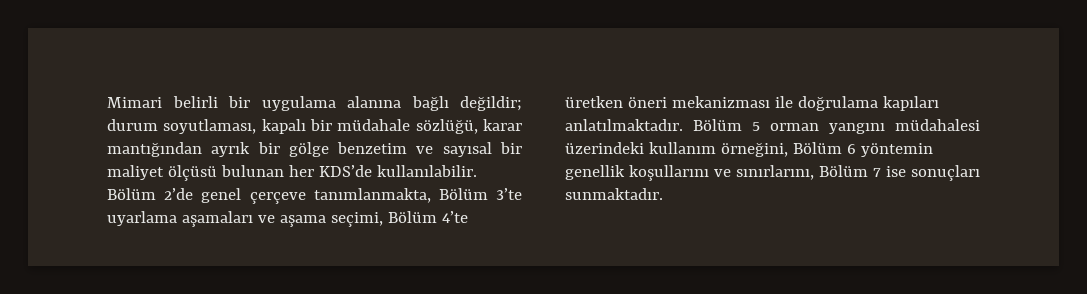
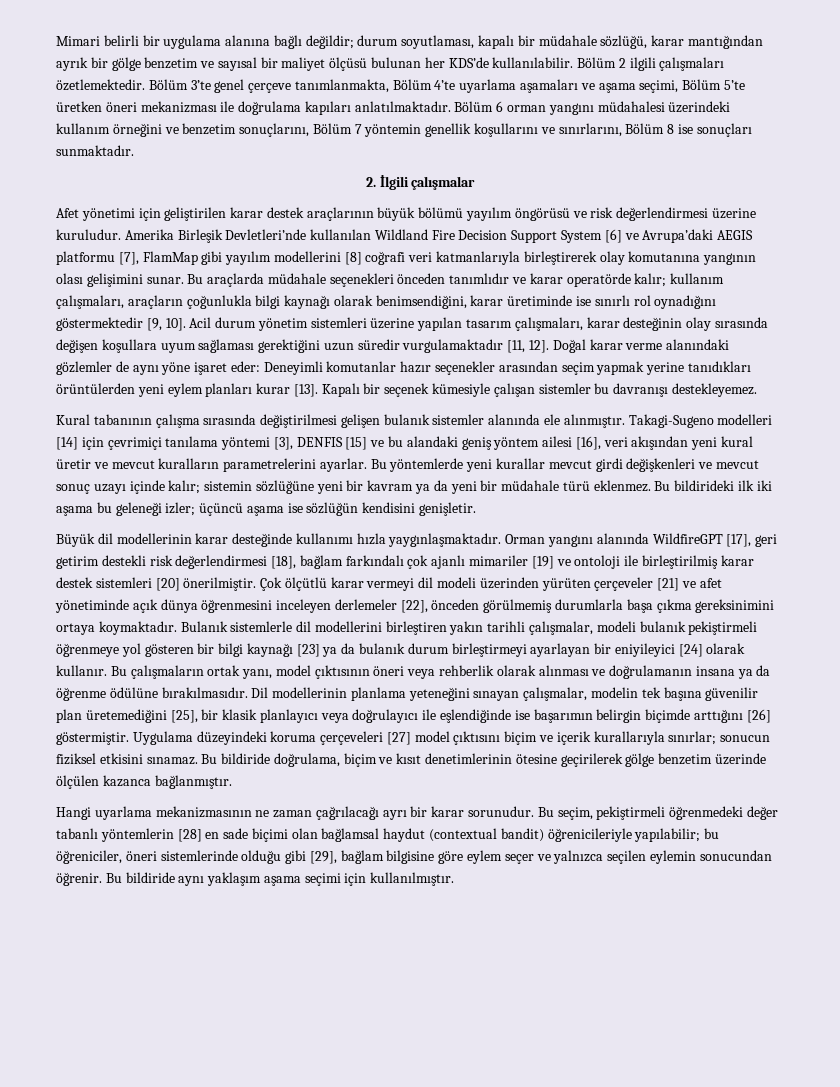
- Bölüm 2’de genel çerçeve tanımlanmakta, Bölüm 3’te uyarlama aşamaları ve aşama seçimi, Bölüm 4’te üretken öneri mekanizması ile doğrulama kapıları anlatılmaktadır.
+ Bölüm 2 ilgili çalışmaları özetlemektedir. Bölüm 3’te genel çerçeve tanımlanmakta, Bölüm 4’te uyarlama aşamaları ve aşama seçimi, Bölüm 5’te üretken öneri mekanizması ile doğrulama kapıları anlatılmaktadır.
- Bölüm 5 orman yangını müdahalesi üzerindeki kullanım örneğini, Bölüm 6 yöntemin genellik koşullarını ve sınırlarını, Bölüm 7 ise sonuçları sunmaktadır.
+ Bölüm 6 orman yangını müdahalesi üzerindeki kullanım örneğini ve benzetim sonuçlarını, Bölüm 7 yöntemin genellik koşullarını ve sınırlarını, Bölüm 8 ise sonuçları sunmaktadır.
+ 2. İlgili çalışmalar
+ Afet yönetimi için geliştirilen karar destek araçlarının büyük bölümü yayılım öngörüsü ve risk değerlendirmesi üzerine kuruludur. Amerika Birleşik Devletleri’nde kullanılan Wildland Fire Decision Support System [6] ve Avrupa’daki AEGIS platformu [7], FlamMap gibi yayılım modellerini [8] coğrafi veri katmanlarıyla birleştirerek olay komutanına yangının olası gelişimini sunar. Bu araçlarda müdahale seçenekleri önceden tanımlıdır ve karar operatörde kalır; kullanım çalışmaları, araçların çoğunlukla bilgi kaynağı olarak benimsendiğini, karar üretiminde ise sınırlı rol oynadığını göstermektedir [9, 10]. Acil durum yönetim sistemleri üzerine yapılan tasarım çalışmaları, karar desteğinin olay sırasında değişen koşullara uyum sağlaması gerektiğini uzun süredir vurgulamaktadır [11, 12]. Doğal karar verme alanındaki gözlemler de aynı yöne işaret eder: Deneyimli komutanlar hazır seçenekler arasından seçim yapmak yerine tanıdıkları örüntülerden yeni eylem planları kurar [13]. Kapalı bir seçenek kümesiyle çalışan sistemler bu davranışı destekleyemez.
+ Kural tabanının çalışma sırasında değiştirilmesi gelişen bulanık sistemler alanında ele alınmıştır. Takagi-Sugeno modelleri [14] için çevrimiçi tanılama yöntemi [3], DENFIS [15] ve bu alandaki geniş yöntem ailesi [16], veri akışından yeni kural üretir ve mevcut kuralların parametrelerini ayarlar. Bu yöntemlerde yeni kurallar mevcut girdi değişkenleri ve mevcut sonuç uzayı içinde kalır; sistemin sözlüğüne yeni bir kavram ya da yeni bir müdahale türü eklenmez. Bu bildirideki ilk iki aşama bu geleneği izler; üçüncü aşama ise sözlüğün kendisini genişletir.
+ Büyük dil modellerinin karar desteğinde kullanımı hızla yaygınlaşmaktadır. Orman yangını alanında WildfireGPT [17], geri getirim destekli risk değerlendirmesi [18], bağlam farkındalı çok ajanlı mimariler [19] ve ontoloji ile birleştirilmiş karar destek sistemleri [20] önerilmiştir. Çok ölçütlü karar vermeyi dil modeli üzerinden yürüten çerçeveler [21] ve afet yönetiminde açık dünya öğrenmesini inceleyen derlemeler [22], önceden görülmemiş durumlarla başa çıkma gereksinimini ortaya koymaktadır. Bulanık sistemlerle dil modellerini birleştiren yakın tarihli çalışmalar, modeli bulanık pekiştirmeli öğrenmeye yol gösteren bir bilgi kaynağı [23] ya da bulanık durum birleştirmeyi ayarlayan bir eniyileyici [24] olarak kullanır. Bu çalışmaların ortak yanı, model çıktısının öneri veya rehberlik olarak alınması ve doğrulamanın insana ya da öğrenme ödülüne bırakılmasıdır. Dil modellerinin planlama yeteneğini sınayan çalışmalar, modelin tek başına güvenilir plan üretemediğini [25], bir klasik planlayıcı veya doğrulayıcı ile eşlendiğinde ise başarımın belirgin biçimde arttığını [26] göstermiştir. Uygulama düzeyindeki koruma çerçeveleri [27] model çıktısını biçim ve içerik kurallarıyla sınırlar; sonucun fiziksel etkisini sınamaz. Bu bildiride doğrulama, biçim ve kısıt denetimlerinin ötesine geçirilerek gölge benzetim üzerinde ölçülen kazanca bağlanmıştır.
+ Hangi uyarlama mekanizmasının ne zaman çağrılacağı ayrı bir karar sorunudur. Bu seçim, pekiştirmeli öğrenmedeki değer tabanlı yöntemlerin [28] en sade biçimi olan bağlamsal haydut (contextual bandit) öğrenicileriyle yapılabilir; bu öğreniciler, öneri sistemlerinde olduğu gibi [29], bağlam bilgisine göre eylem seçer ve yalnızca seçilen eylemin sonucundan öğrenir. Bu bildiride aynı yaklaşım aşama seçimi için kullanılmıştır.

